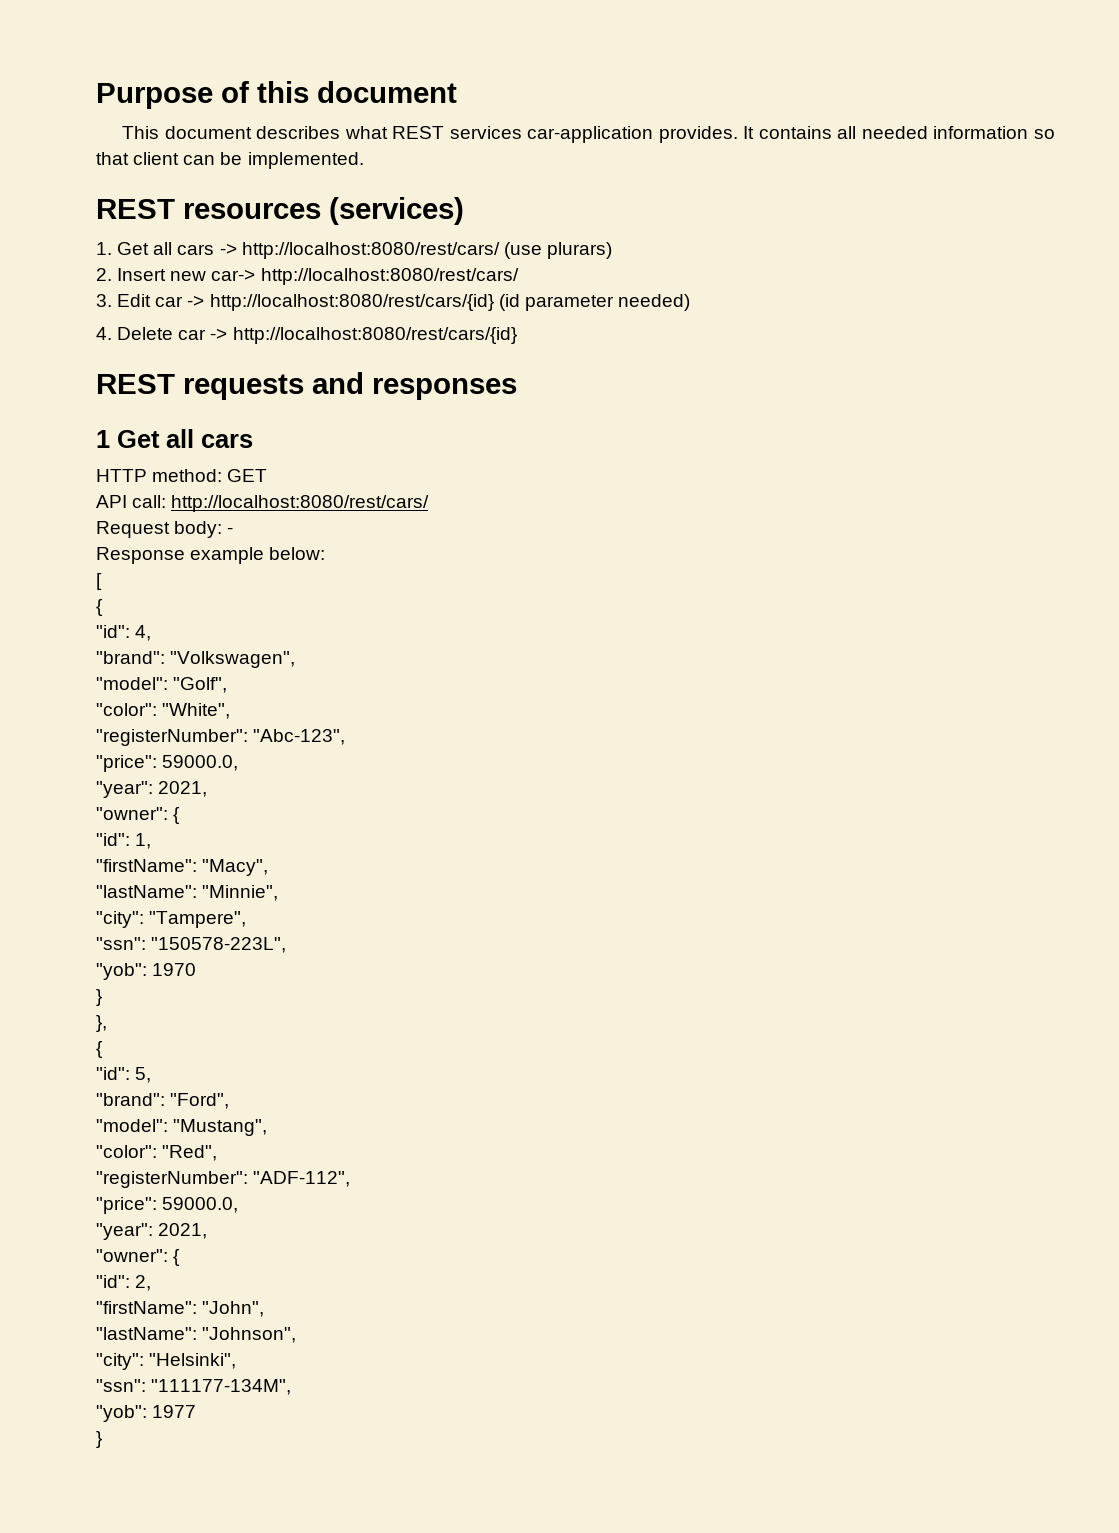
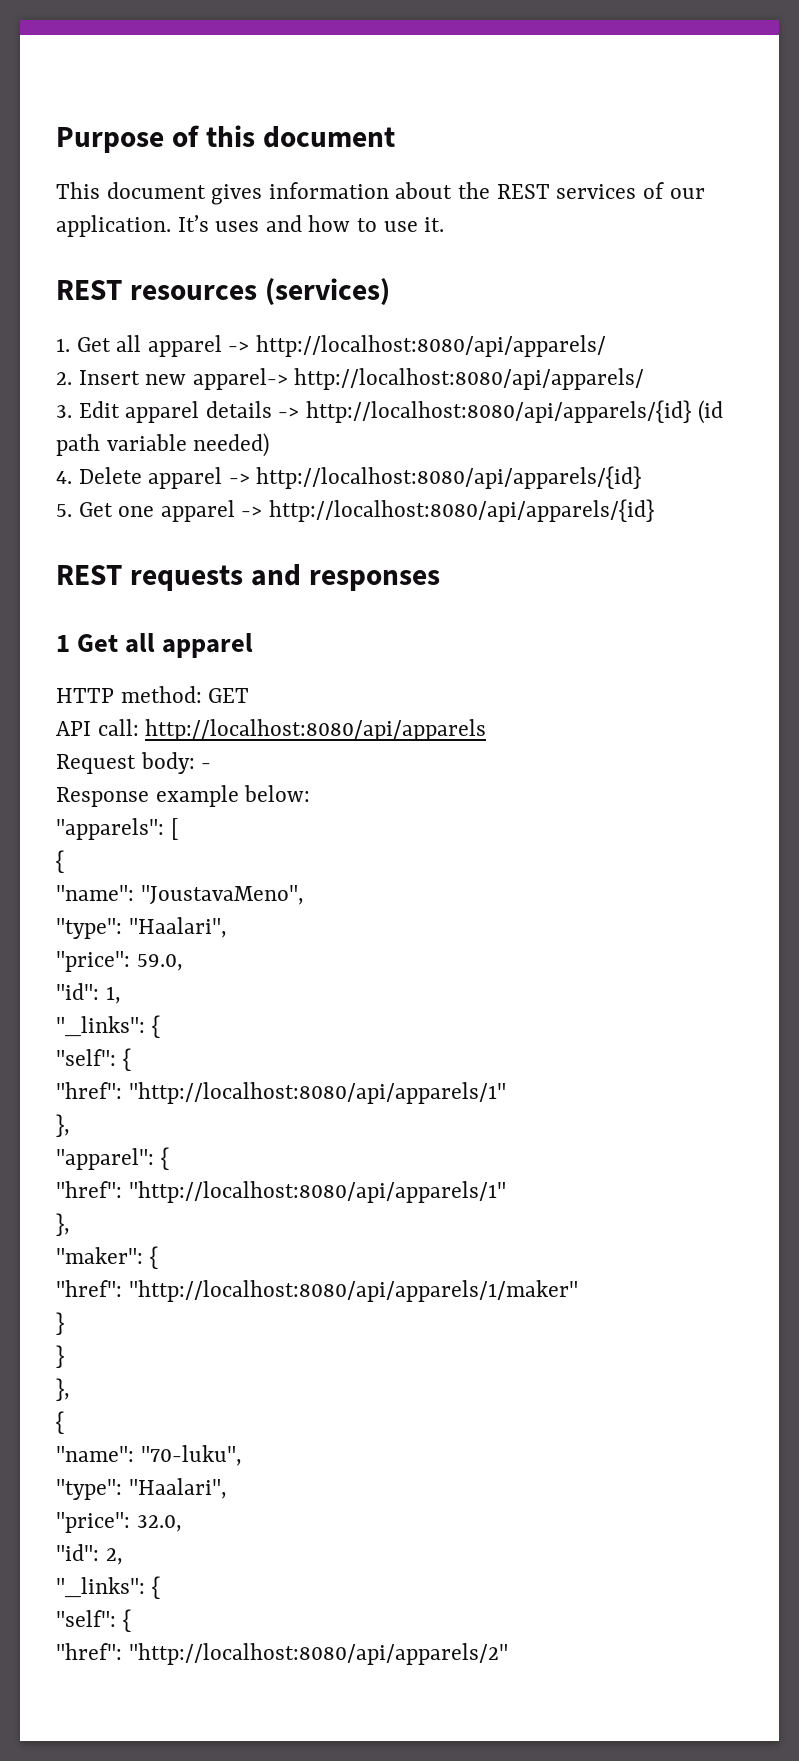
- This document describes what REST services car-application provides. It contains all needed information so that client can be implemented.
+ This document gives information about the REST services of our application. It’s uses and how to use it.
- 1. Get all cars -> http://localhost:8080/rest/cars/ (use plurars)
+ 1. Get all apparel -> http://localhost:8080/api/apparels/
- 2. Insert new car-> http://localhost:8080/rest/cars/
+ 2. Insert new apparel-> http://localhost:8080/api/apparels/
- 3. Edit car -> http://localhost:8080/rest/cars/{id} (id parameter needed)
- 4. Delete car -> http://localhost:8080/rest/cars/{id}
+ 3. Edit apparel details -> http://localhost:8080/api/apparels/{id} (id path variable needed)
+ 4. Delete apparel -> http://localhost:8080/api/apparels/{id}
+ 5. Get one apparel -> http://localhost:8080/api/apparels/{id}
- 1 Get all cars
+ 1 Get all apparel
- API call: http://localhost:8080/rest/cars/
+ API call: http://localhost:8080/api/apparels
- [
+ "apparels": [
- "id": 4,
- "brand": "Volkswagen",
- "model": "Golf",
- "color": "White",
- "registerNumber": "Abc-123",
- "price": 59000.0,
- "year": 2021,
- "owner": {
+ "name": "JoustavaMeno",
+ "type": "Haalari",
+ "price": 59.0,
  "id": 1,
- "firstName": "Macy",
- "lastName": "Minnie",
- "city": "Tampere",
- "ssn": "150578-223L",
- "yob": 1970
+ "_links": {
+ "self": {
+ "href": "http://localhost:8080/api/apparels/1"
+ },
+ "apparel": {
+ "href": "http://localhost:8080/api/apparels/1"
+ },
+ "maker": {
+ "href": "http://localhost:8080/api/apparels/1/maker"
+ }
  }
  },
  {
- "id": 5,
- "brand": "Ford",
- "model": "Mustang",
- "color": "Red",
- "registerNumber": "ADF-112",
- "price": 59000.0,
- "year": 2021,
- "owner": {
+ "name": "70-luku",
+ "type": "Haalari",
+ "price": 32.0,
  "id": 2,
- "firstName": "John",
- "lastName": "Johnson",
- "city": "Helsinki",
- "ssn": "111177-134M",
- "yob": 1977
- }
+ "_links": {
+ "self": {
+ "href": "http://localhost:8080/api/apparels/2"

